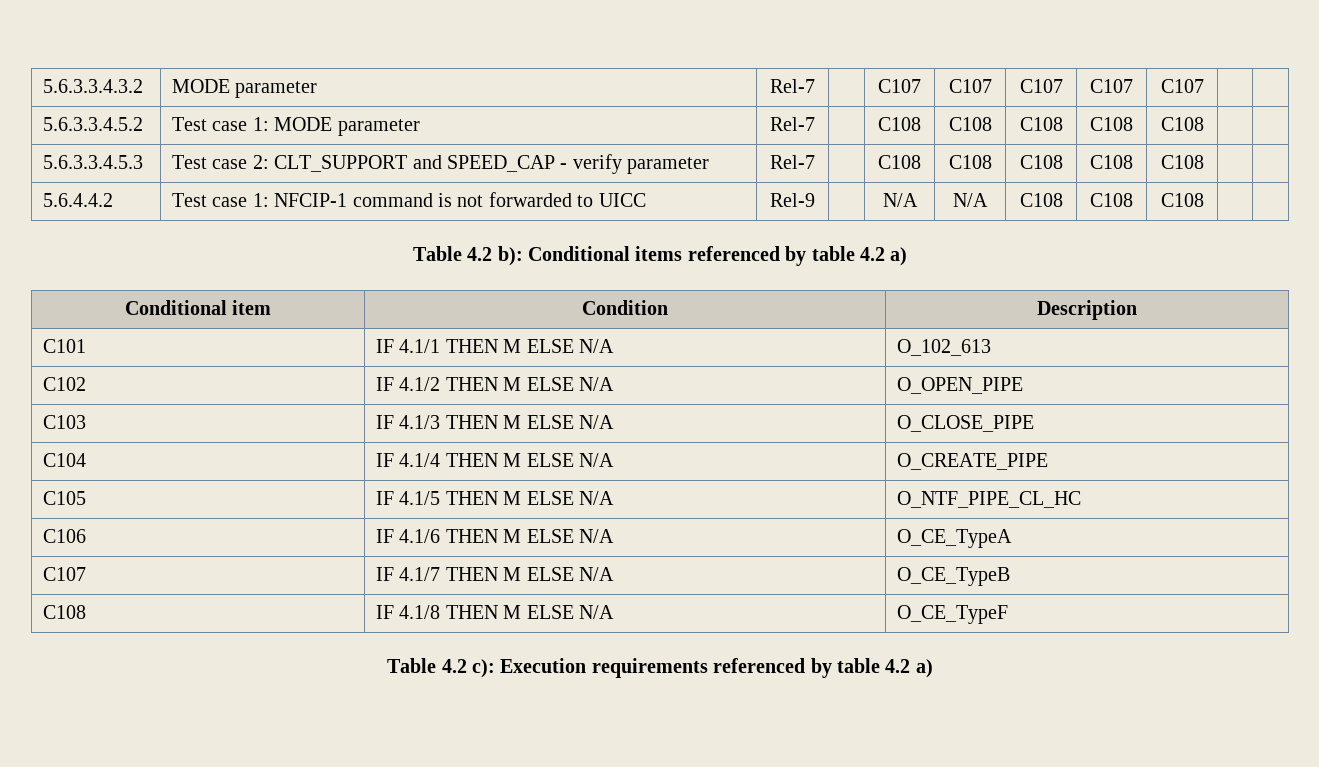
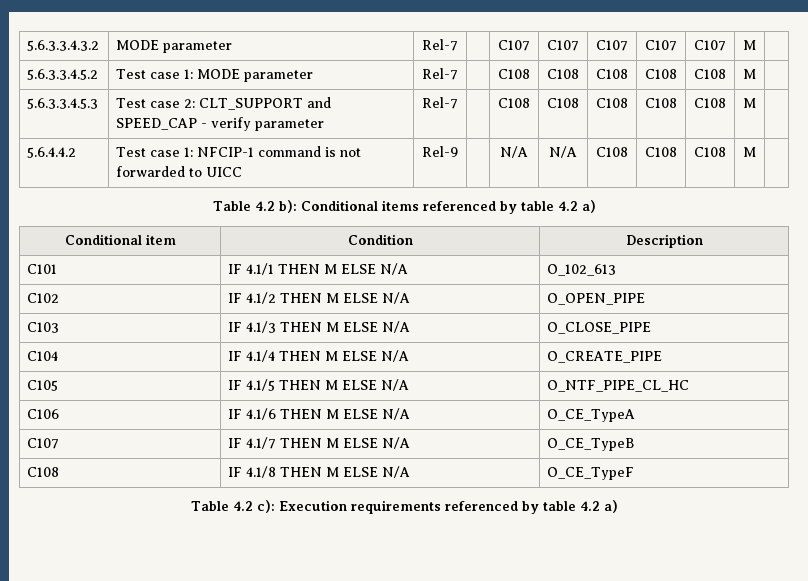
- 5.6.3.3.4.3.2 | MODE parameter | Rel-7 | | C107 | C107 | C107 | C107 | C107 | |
+ 5.6.3.3.4.3.2 | MODE parameter | Rel-7 | | C107 | C107 | C107 | C107 | C107 | M |
- 5.6.3.3.4.5.2 | Test case 1: MODE parameter | Rel-7 | | C108 | C108 | C108 | C108 | C108 | |
+ 5.6.3.3.4.5.2 | Test case 1: MODE parameter | Rel-7 | | C108 | C108 | C108 | C108 | C108 | M |
- 5.6.3.3.4.5.3 | Test case 2: CLT_SUPPORT and SPEED_CAP - verify parameter | Rel-7 | | C108 | C108 | C108 | C108 | C108 | |
+ 5.6.3.3.4.5.3 | Test case 2: CLT_SUPPORT and SPEED_CAP - verify parameter | Rel-7 | | C108 | C108 | C108 | C108 | C108 | M |
- 5.6.4.4.2 | Test case 1: NFCIP-1 command is not forwarded to UICC | Rel-9 | | N/A | N/A | C108 | C108 | C108 | |
+ 5.6.4.4.2 | Test case 1: NFCIP-1 command is not forwarded to UICC | Rel-9 | | N/A | N/A | C108 | C108 | C108 | M |

